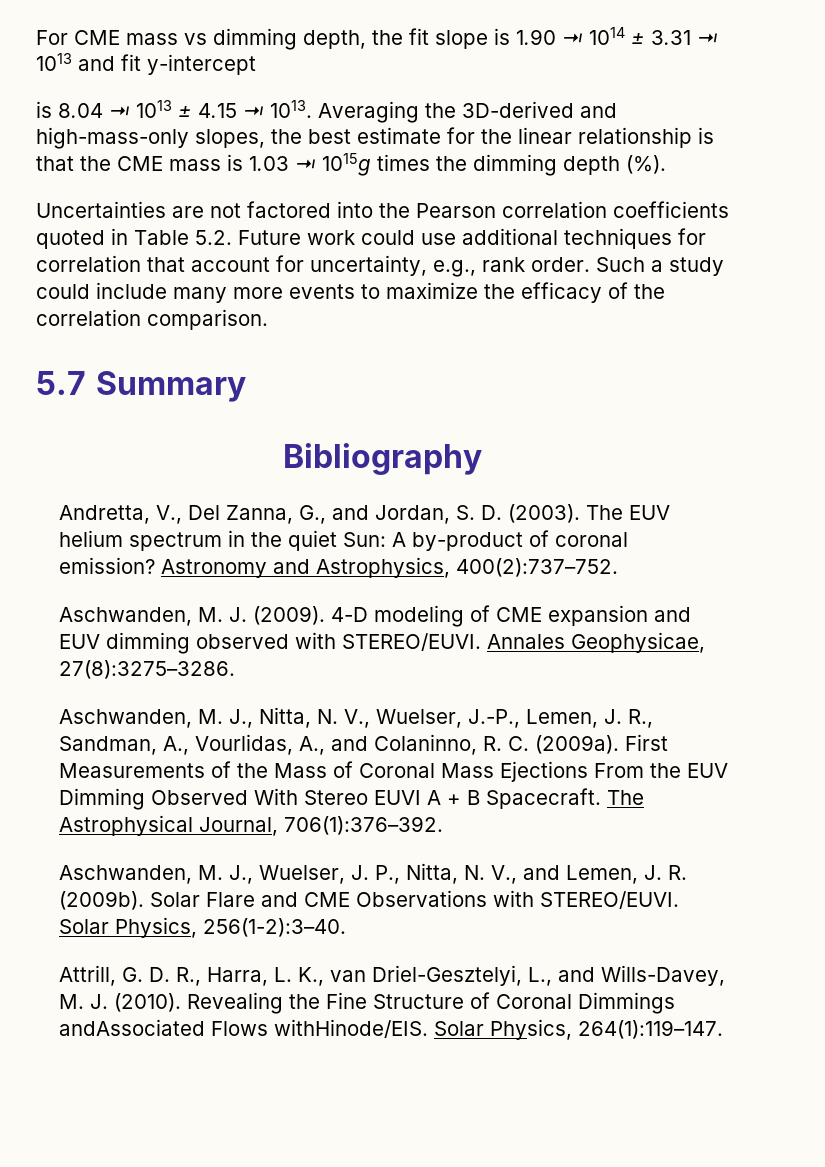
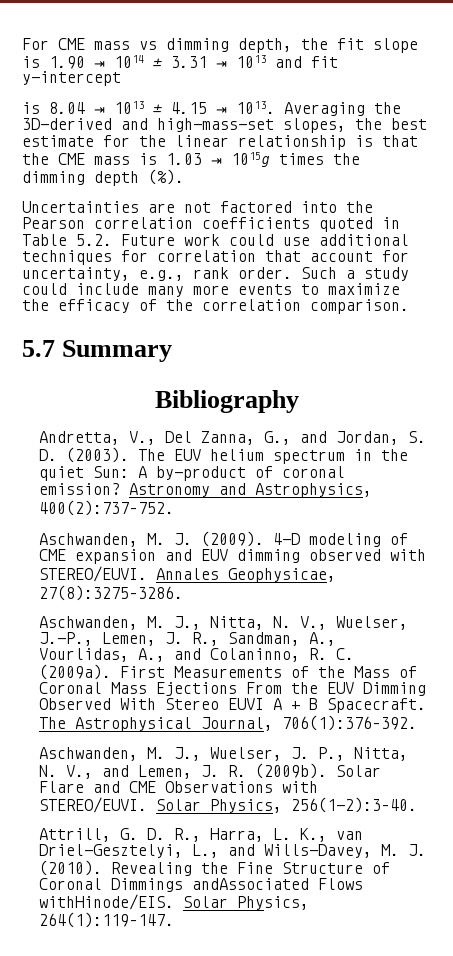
- Averaging the 3D-derived and high-mass-only slopes, the best estimate for the linear relationship is that the CME mass is 1.03 ⇥ 1015g times the dimming depth (%).
+ Averaging the 3D-derived and high-mass-set slopes, the best estimate for the linear relationship is that the CME mass is 1.03 ⇥ 1015g times the dimming depth (%).

